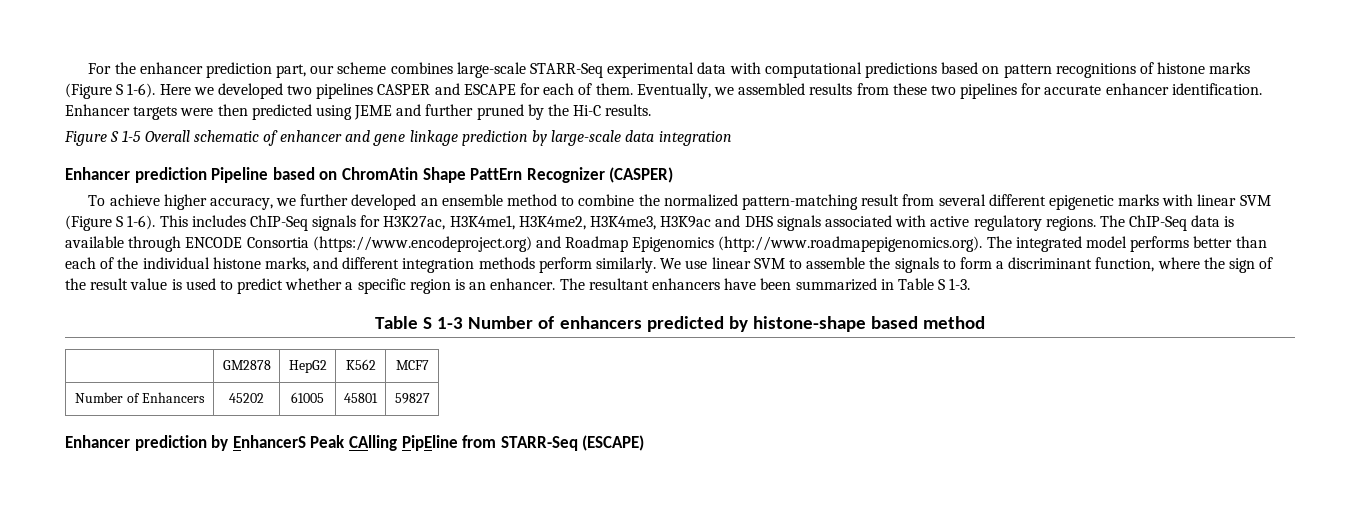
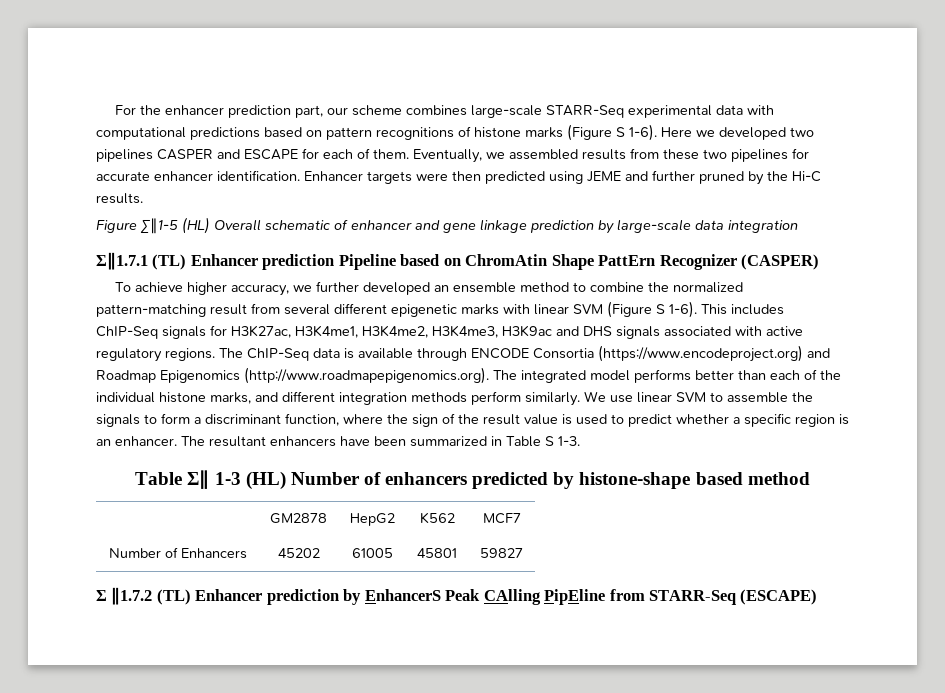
- Figure S 1-5 Overall schematic of enhancer and gene linkage prediction by large-scale data integration
+ Figure Σ∥1-5 (HL) Overall schematic of enhancer and gene linkage prediction by large-scale data integration
- Enhancer prediction Pipeline based on ChromAtin Shape PattErn Recognizer (CASPER)
+ Σ∥1.7.1 (TL) Enhancer prediction Pipeline based on ChromAtin Shape PattErn Recognizer (CASPER)
- Table S 1-3 Number of enhancers predicted by histone-shape based method
+ Table Σ∥ 1-3 (HL) Number of enhancers predicted by histone-shape based method
- Enhancer prediction by EnhancerS Peak CAlling PipEline from STARR-Seq (ESCAPE)
+ Σ ∥1.7.2 (TL) Enhancer prediction by EnhancerS Peak CAlling PipEline from STARR-Seq (ESCAPE)

